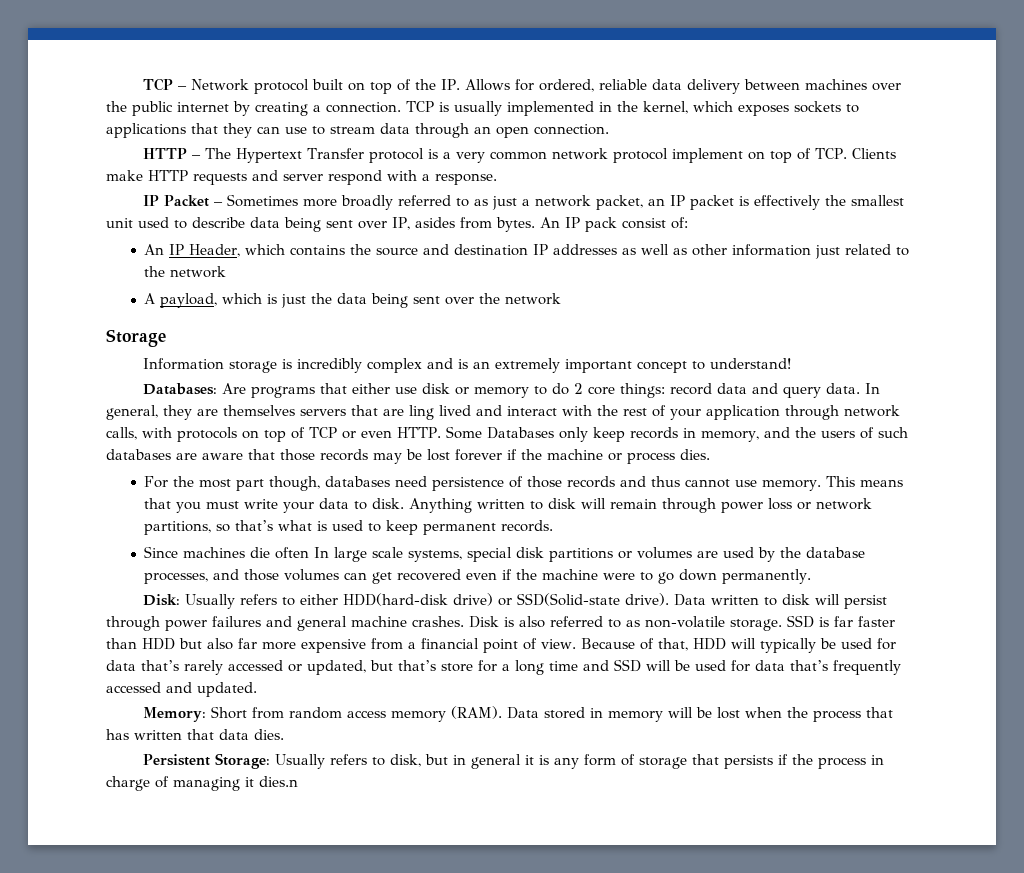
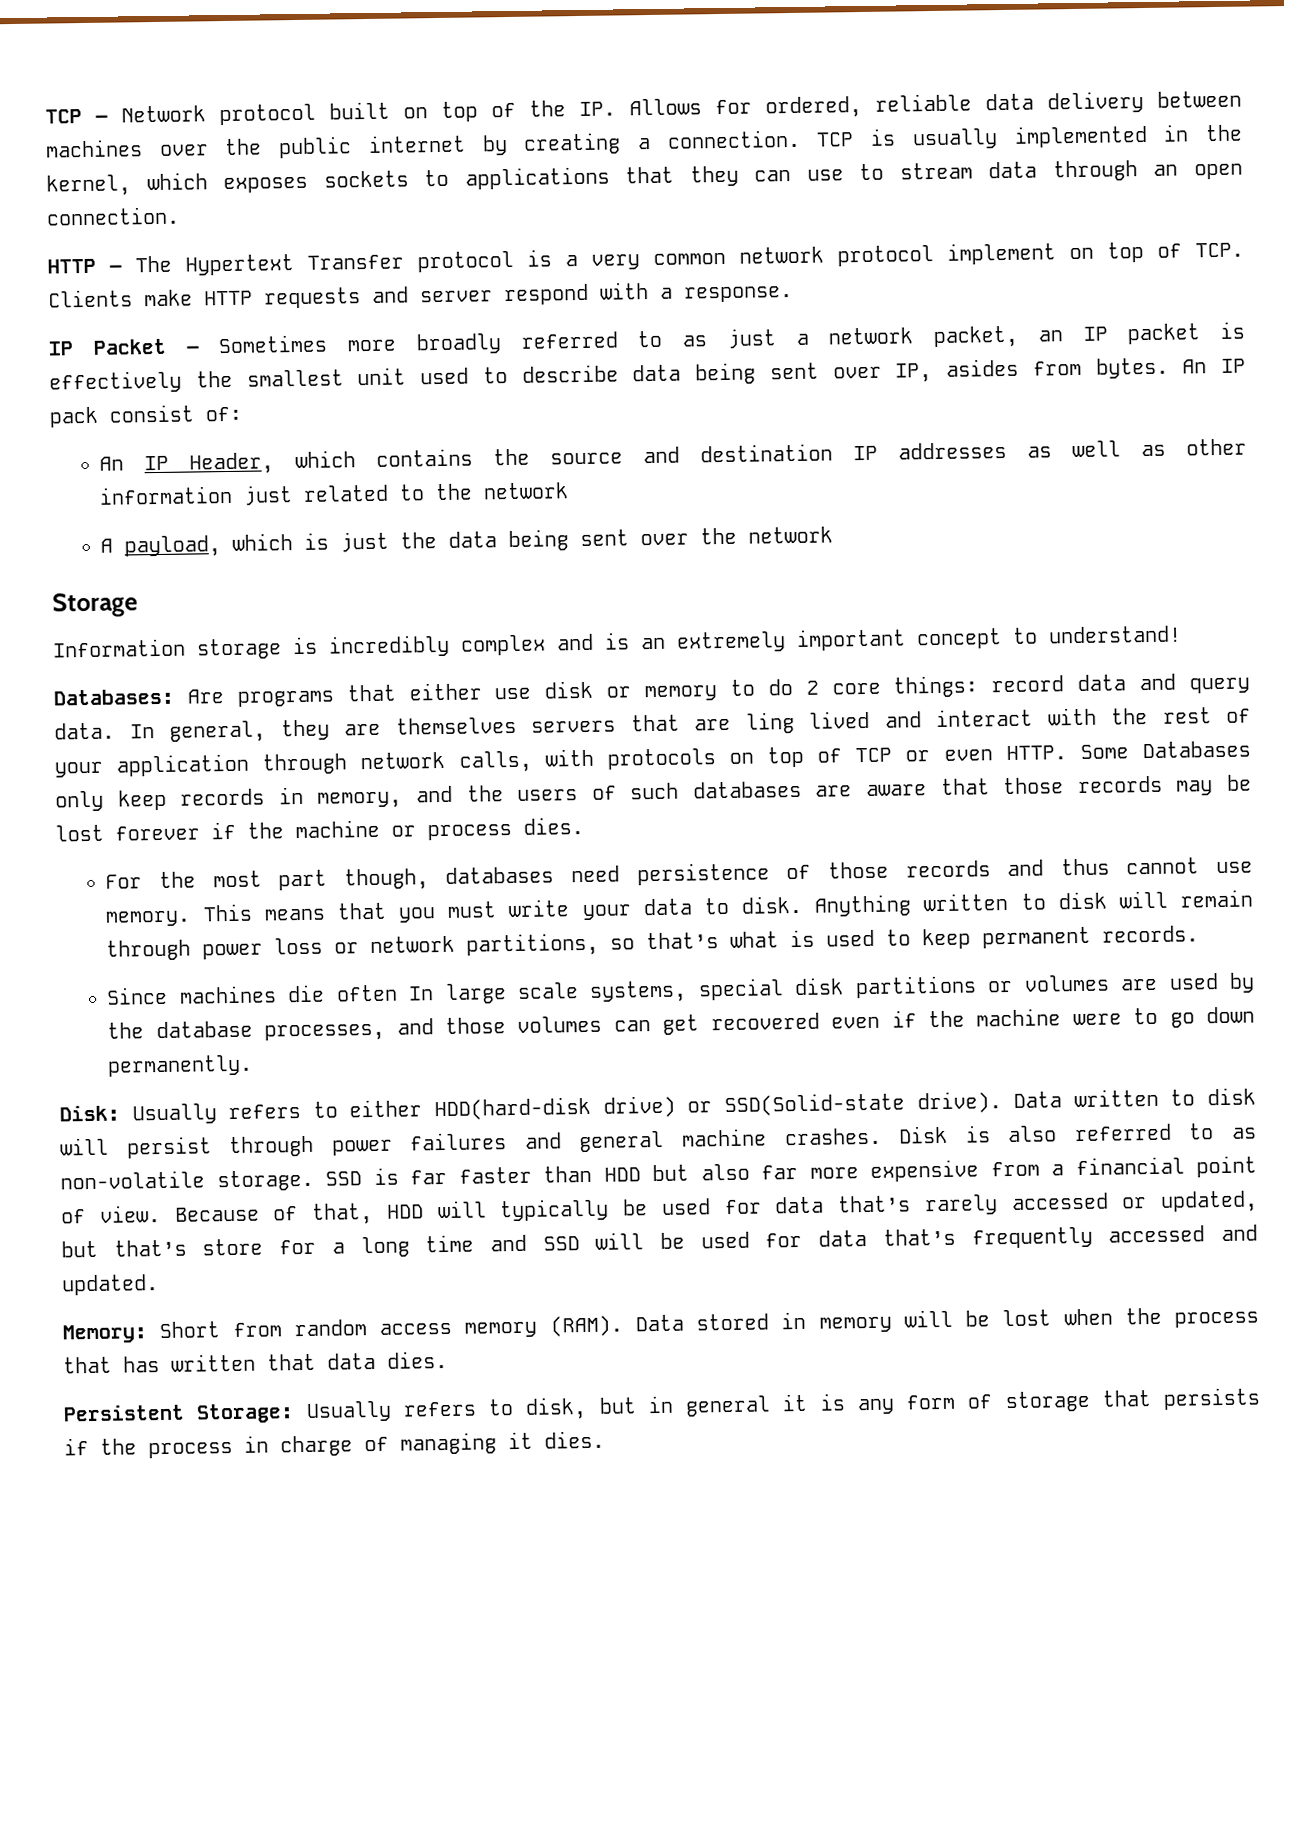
- Persistent Storage: Usually refers to disk, but in general it is any form of storage that persists if the process in charge of managing it dies.n
+ Persistent Storage: Usually refers to disk, but in general it is any form of storage that persists if the process in charge of managing it dies.

